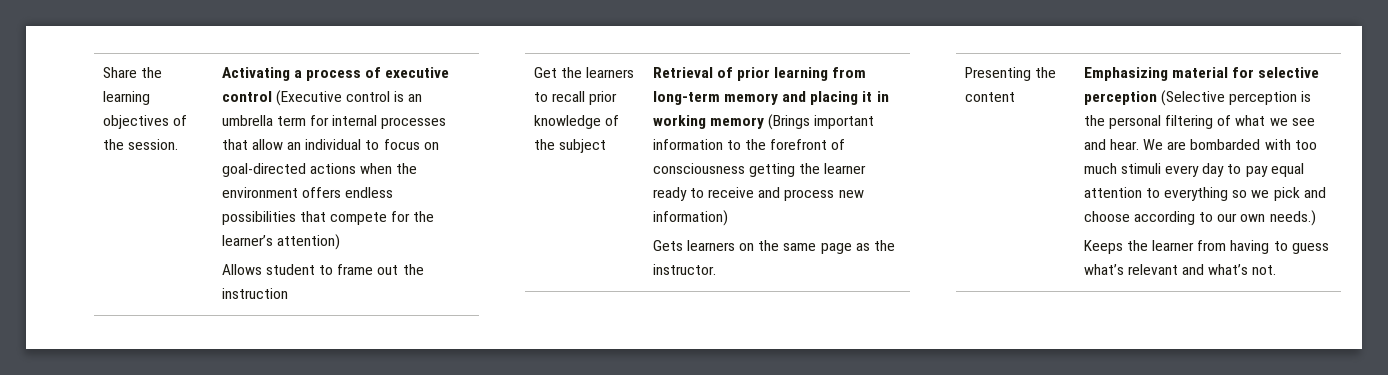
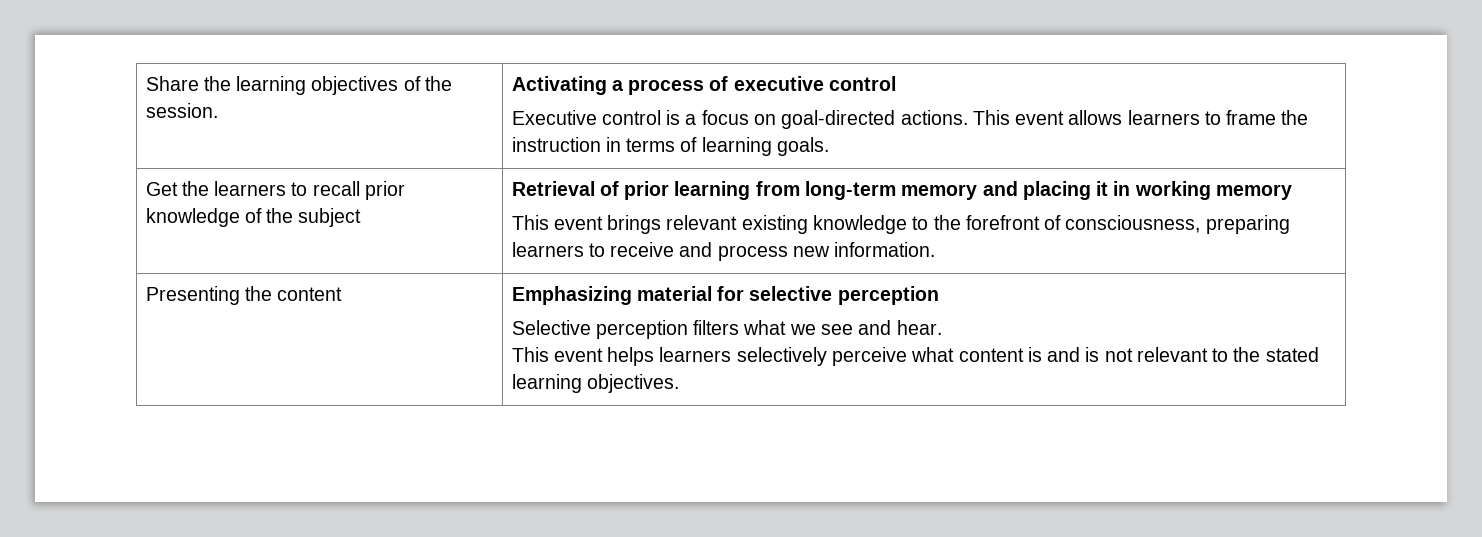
- Activating a process of executive control (Executive control is an umbrella term for internal processes that allow an individual to focus on goal-directed actions when the environment offers endless possibilities that compete for the learner’s attention)
- Allows student to frame out the instruction
+ Activating a process of executive control
+ Executive control is a focus on goal-directed actions. This event allows learners to frame the instruction in terms of learning goals.
- Retrieval of prior learning from long-term memory and placing it in working memory (Brings important information to the forefront of consciousness getting the learner ready to receive and process new information)
- Gets learners on the same page as the instructor.
+ Retrieval of prior learning from long-term memory and placing it in working memory
+ This event brings relevant existing knowledge to the forefront of consciousness, preparing learners to receive and process new information.
- Emphasizing material for selective perception (Selective perception is the personal filtering of what we see and hear. We are bombarded with too much stimuli every day to pay equal attention to everything so we pick and choose according to our own needs.)
- Keeps the learner from having to guess what’s relevant and what’s not.
+ Emphasizing material for selective perception
+ Selective perception filters what we see and hear.
+ This event helps learners selectively perceive what content is and is not relevant to the stated learning objectives.

